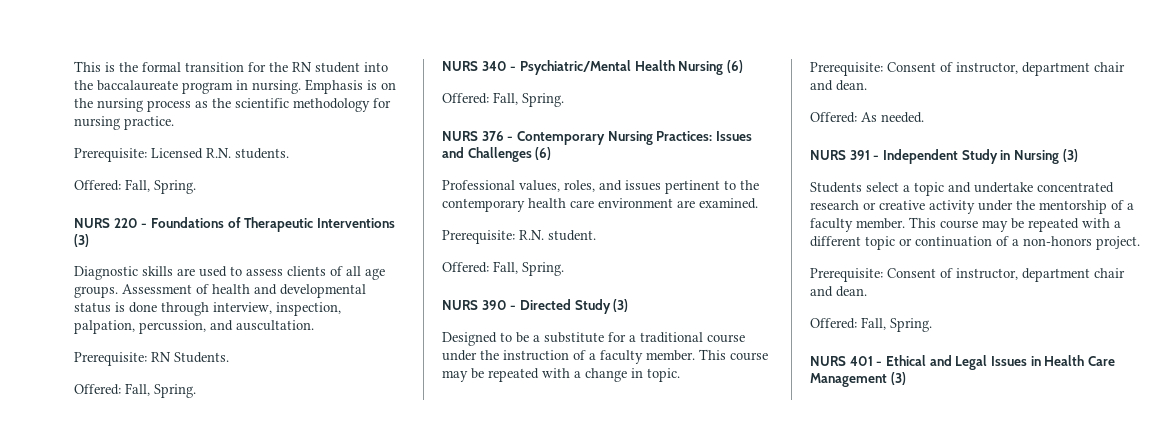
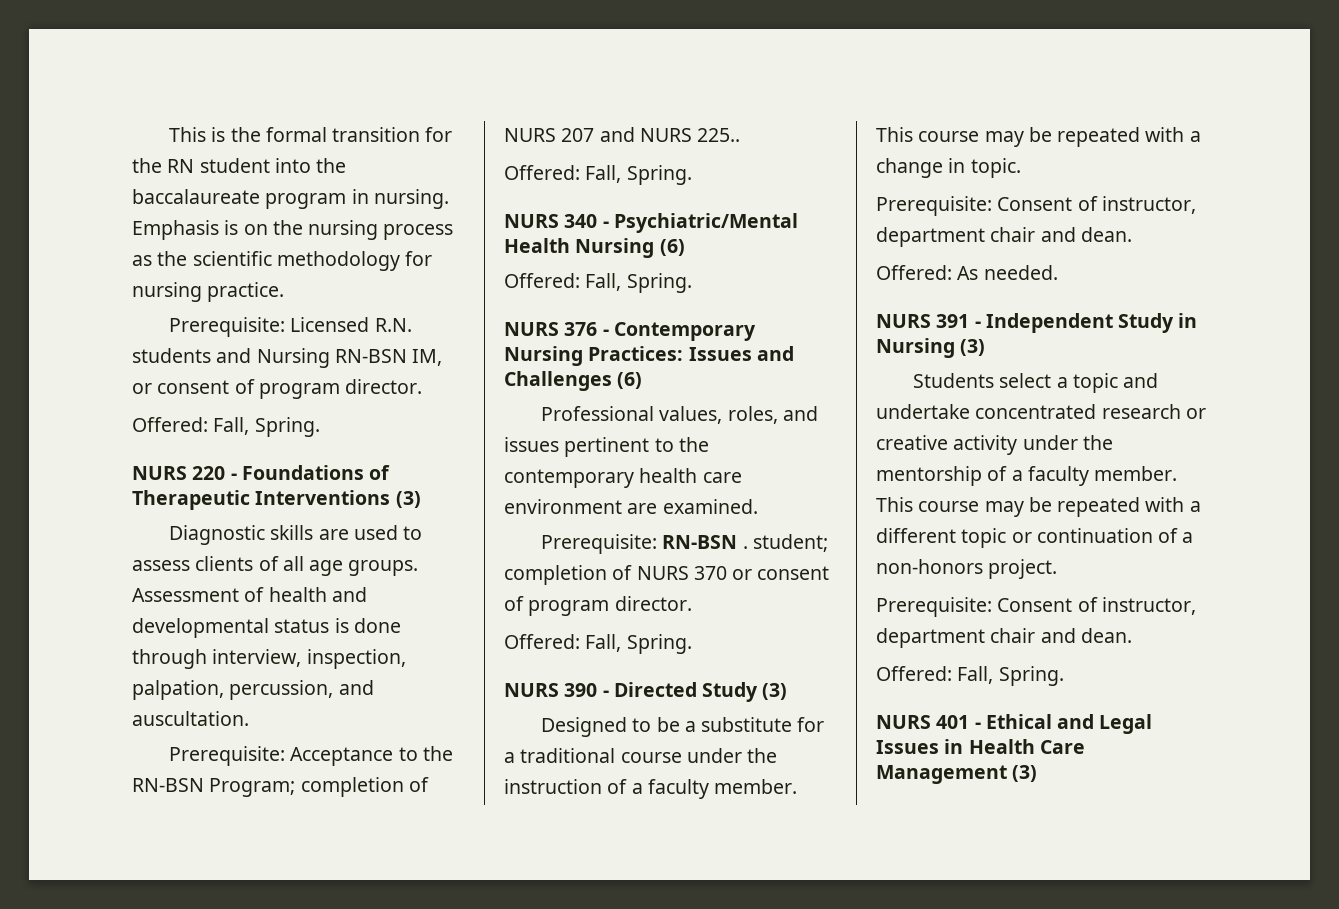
- Prerequisite: Licensed R.N. students.
+ Prerequisite: Licensed R.N. students and Nursing RN-BSN IM, or consent of program director.
- Prerequisite: RN Students.
+ Prerequisite: Acceptance to the RN-BSN Program; completion of NURS 207 and NURS 225..
- Prerequisite: R.N. student.
+ Prerequisite: RN-BSN . student; completion of NURS 370 or consent of program director.

